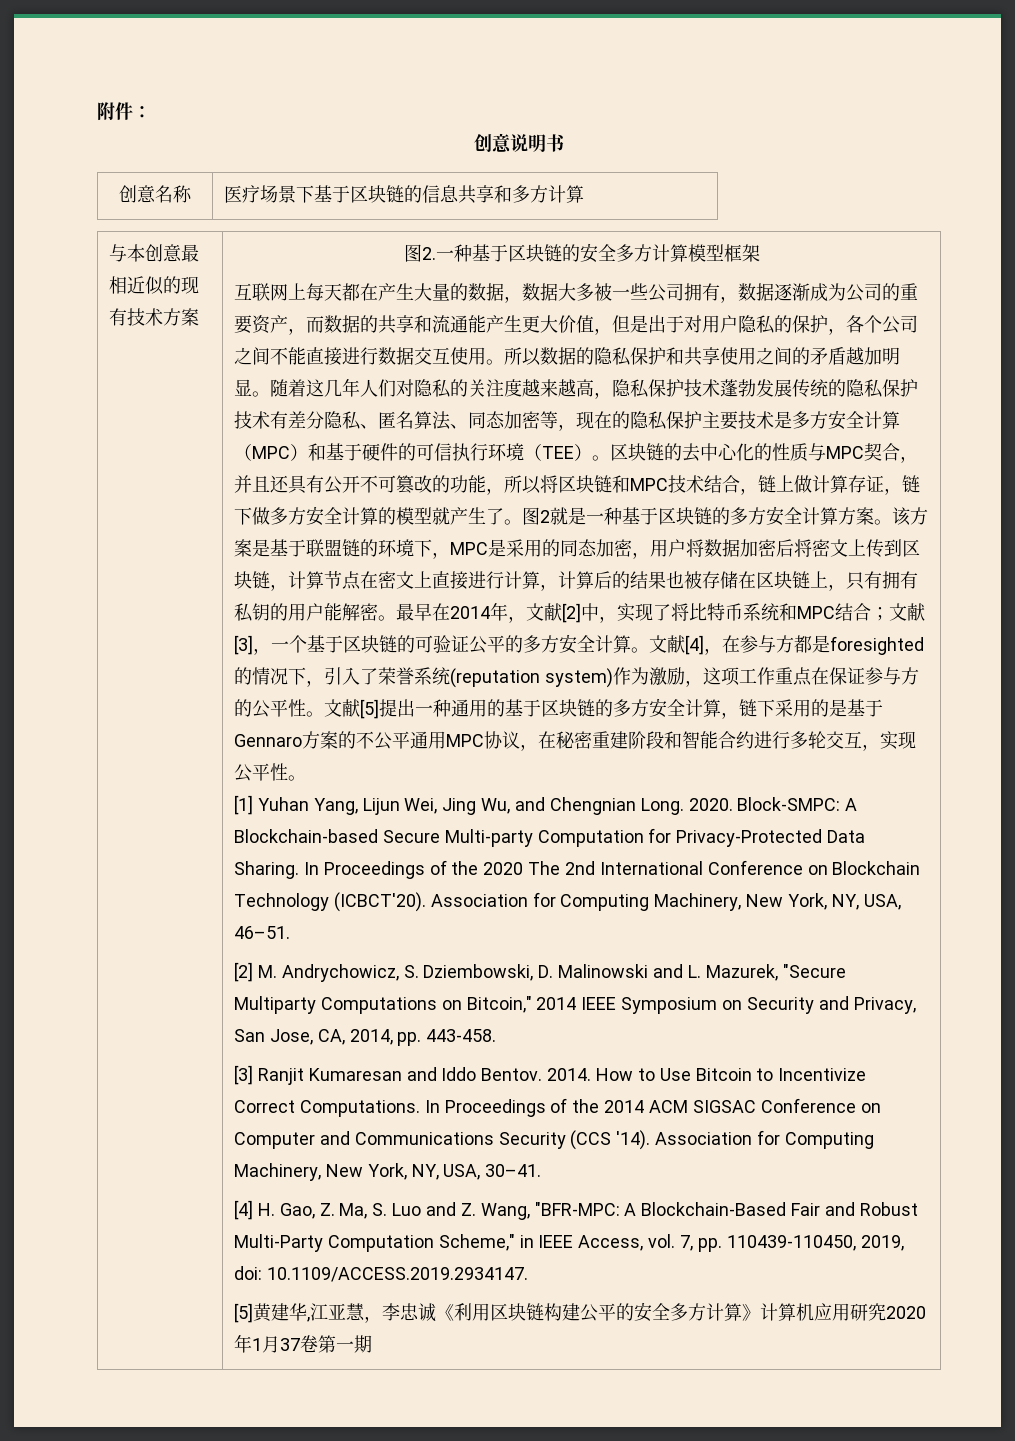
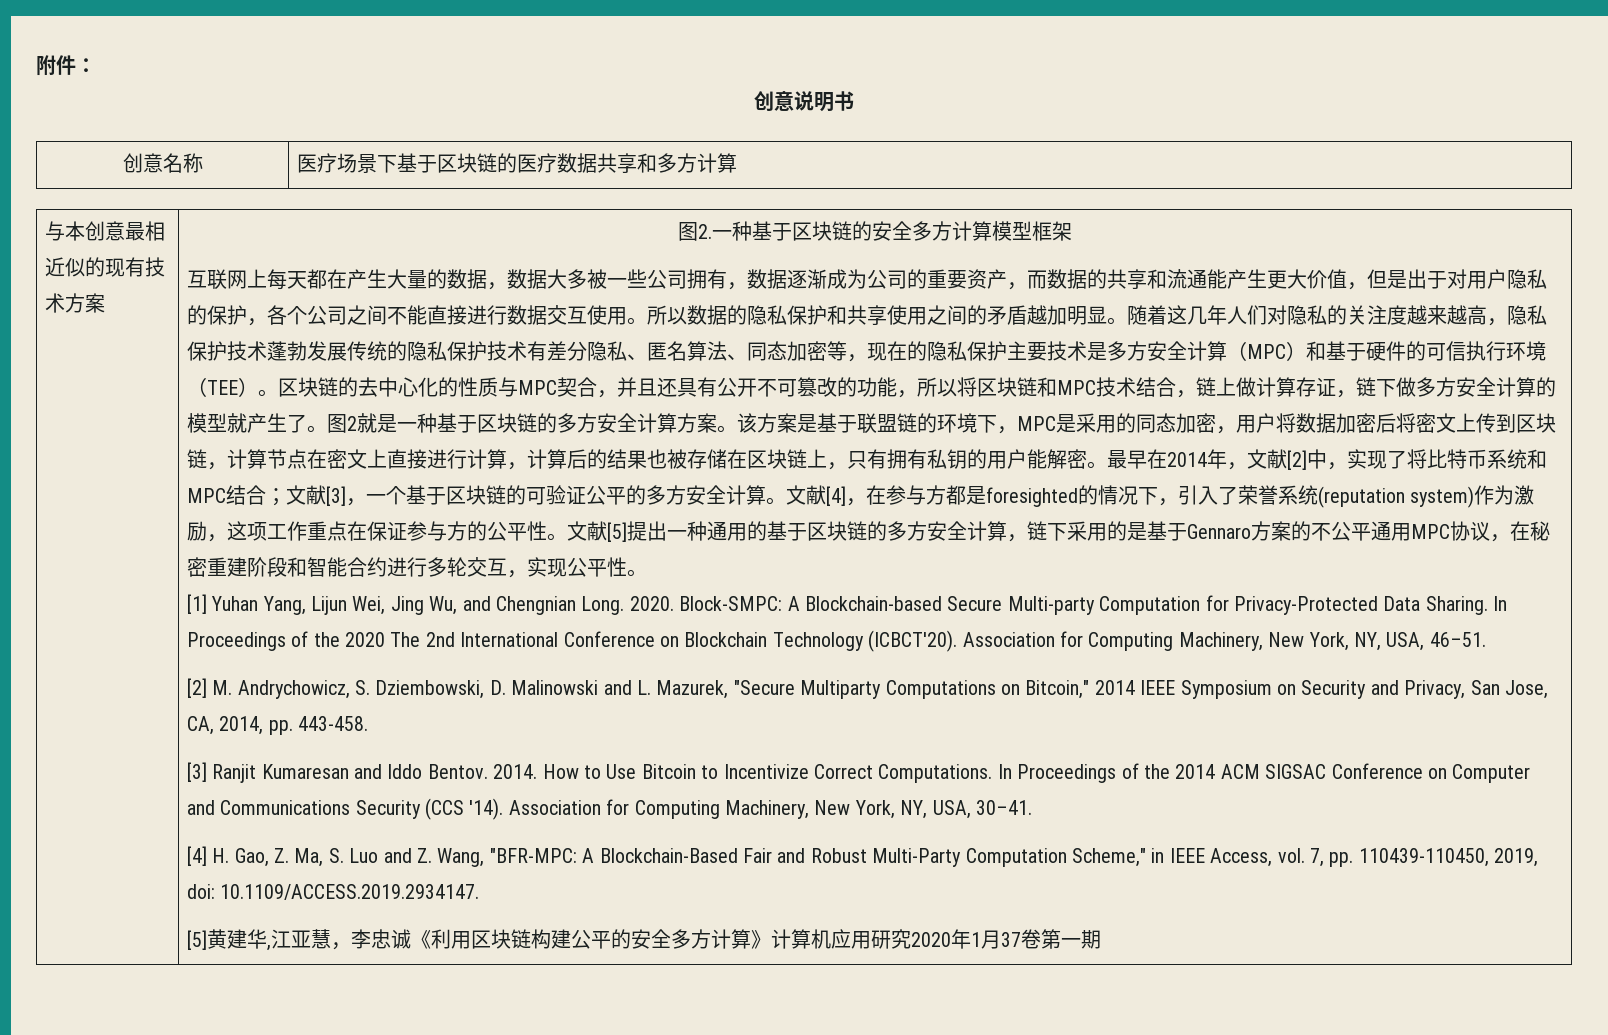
- 创意名称 | 医疗场景下基于区块链的信息共享和多方计算
+ 创意名称 | 医疗场景下基于区块链的医疗数据共享和多方计算

